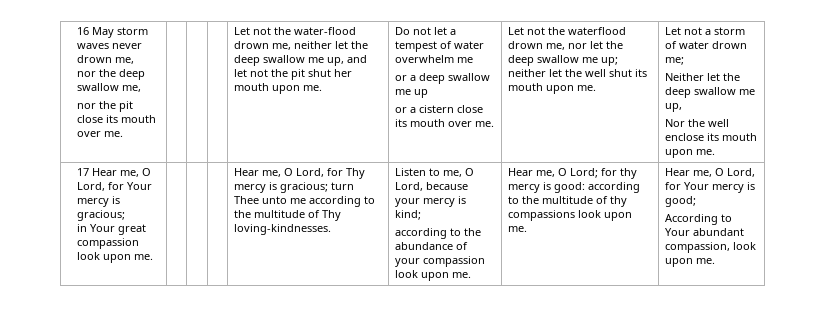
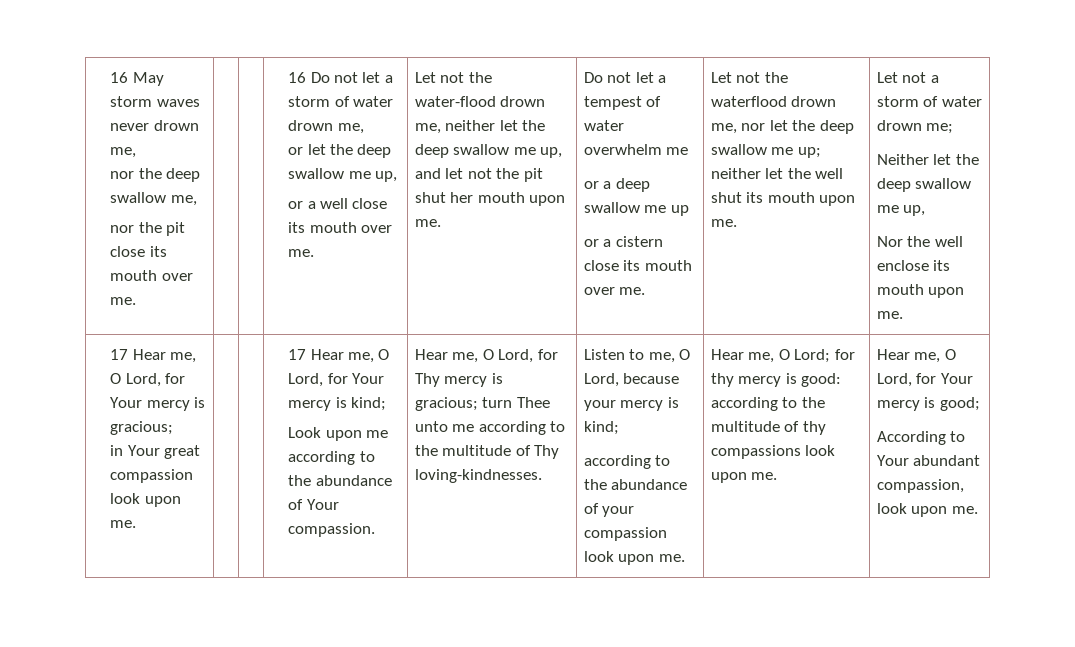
+ 16 Do not let a storm of water drown me,
+ or let the deep swallow me up,
+ or a well close its mouth over me.
+ 17 Hear me, O Lord, for Your mercy is kind;
+ Look upon me according to the abundance of Your compassion.

